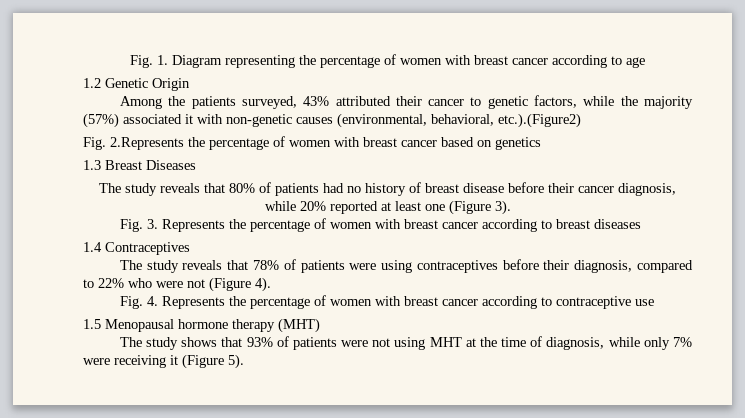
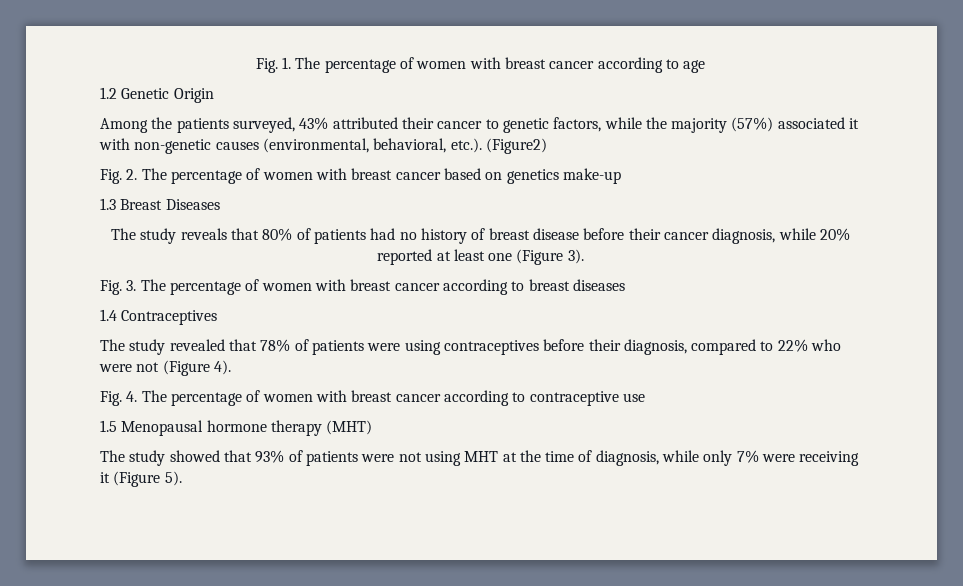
- Fig. 1. Diagram representing the percentage of women with breast cancer according to age
+ Fig. 1. The percentage of women with breast cancer according to age
- Among the patients surveyed, 43% attributed their cancer to genetic factors, while the majority (57%) associated it with non-genetic causes (environmental, behavioral, etc.).(Figure2)
- Fig. 2.Represents the percentage of women with breast cancer based on genetics
+ Among the patients surveyed, 43% attributed their cancer to genetic factors, while the majority (57%) associated it with non-genetic causes (environmental, behavioral, etc.). (Figure2)
+ Fig. 2. The percentage of women with breast cancer based on genetics make-up
- Fig. 3. Represents the percentage of women with breast cancer according to breast diseases
+ Fig. 3. The percentage of women with breast cancer according to breast diseases
- The study reveals that 78% of patients were using contraceptives before their diagnosis, compared to 22% who were not (Figure 4).
+ The study revealed that 78% of patients were using contraceptives before their diagnosis, compared to 22% who were not (Figure 4).
- Fig. 4. Represents the percentage of women with breast cancer according to contraceptive use
+ Fig. 4. The percentage of women with breast cancer according to contraceptive use
- The study shows that 93% of patients were not using MHT at the time of diagnosis, while only 7% were receiving it (Figure 5).
+ The study showed that 93% of patients were not using MHT at the time of diagnosis, while only 7% were receiving it (Figure 5).

